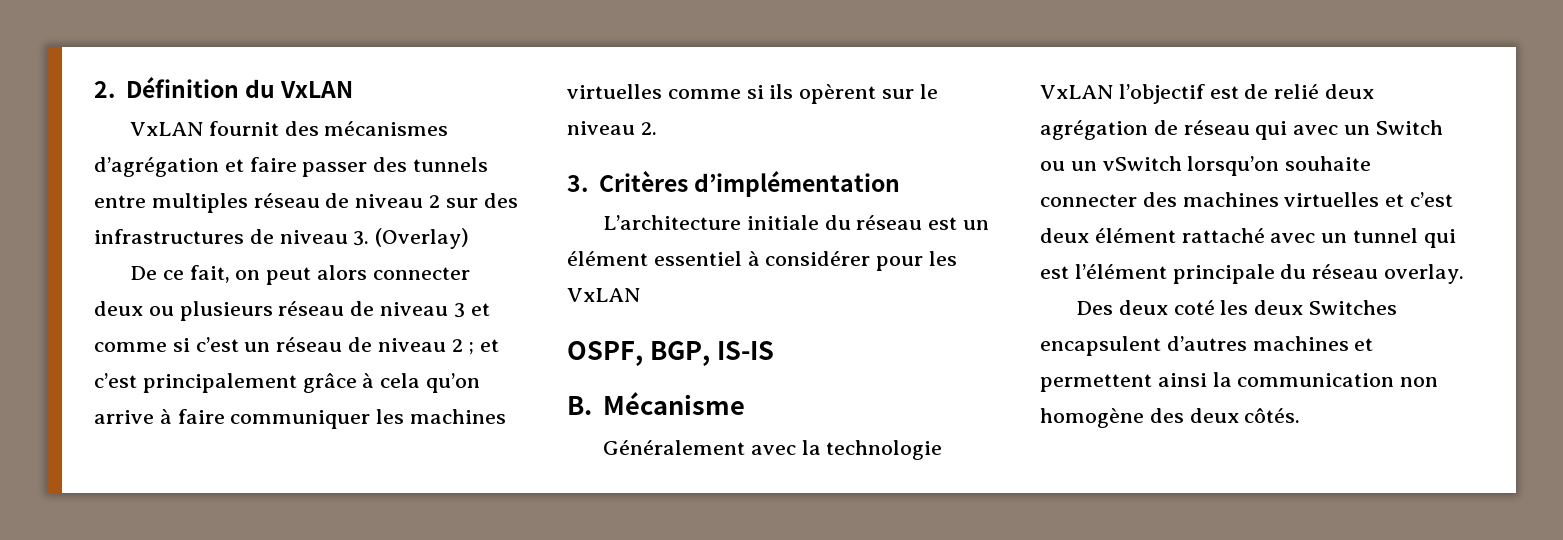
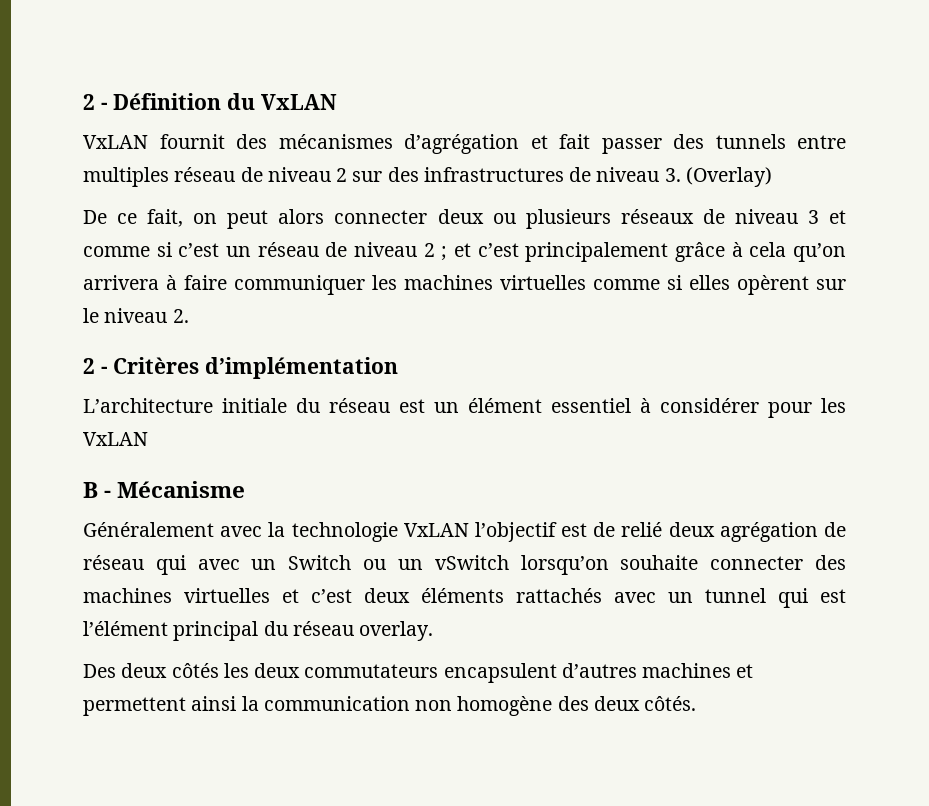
- 2. Définition du VxLAN
+ 2 - Définition du VxLAN
- VxLAN fournit des mécanismes d’agrégation et faire passer des tunnels entre multiples réseau de niveau 2 sur des infrastructures de niveau 3. (Overlay)
+ VxLAN fournit des mécanismes d’agrégation et fait passer des tunnels entre multiples réseau de niveau 2 sur des infrastructures de niveau 3. (Overlay)
- De ce fait, on peut alors connecter deux ou plusieurs réseau de niveau 3 et comme si c’est un réseau de niveau 2 ; et c’est principalement grâce à cela qu’on arrive à faire communiquer les machines virtuelles comme si ils opèrent sur le niveau 2.
+ De ce fait, on peut alors connecter deux ou plusieurs réseaux de niveau 3 et comme si c’est un réseau de niveau 2 ; et c’est principalement grâce à cela qu’on arrivera à faire communiquer les machines virtuelles comme si elles opèrent sur le niveau 2.
- 3. Critères d’implémentation
+ 2 - Critères d’implémentation
- OSPF, BGP, IS-IS
- B. Mécanisme
+ B - Mécanisme
- Généralement avec la technologie VxLAN l’objectif est de relié deux agrégation de réseau qui avec un Switch ou un vSwitch lorsqu’on souhaite connecter des machines virtuelles et c’est deux élément rattaché avec un tunnel qui est l’élément principale du réseau overlay.
+ Généralement avec la technologie VxLAN l’objectif est de relié deux agrégation de réseau qui avec un Switch ou un vSwitch lorsqu’on souhaite connecter des machines virtuelles et c’est deux éléments rattachés avec un tunnel qui est l’élément principal du réseau overlay.
- Des deux coté les deux Switches encapsulent d’autres machines et permettent ainsi la communication non homogène des deux côtés.
+ Des deux côtés les deux commutateurs encapsulent d’autres machines et permettent ainsi la communication non homogène des deux côtés.

